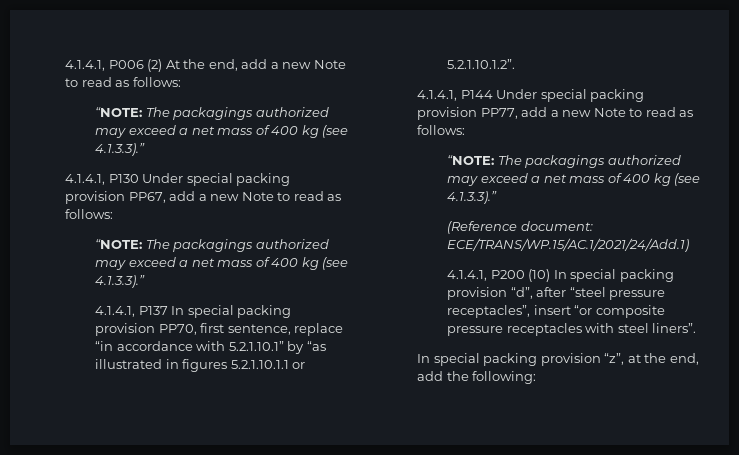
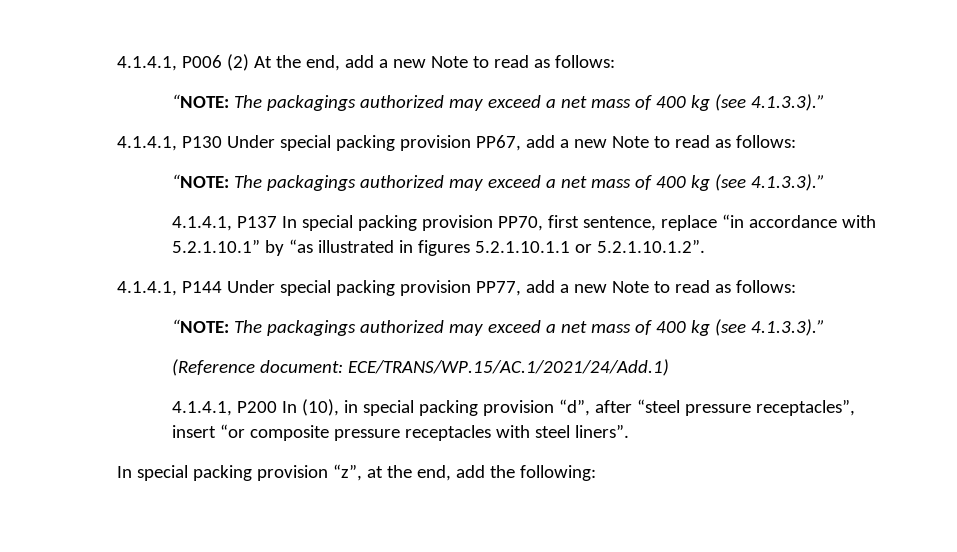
- 4.1.4.1, P200 (10) In special packing provision “d”, after “steel pressure receptacles”, insert “or composite pressure receptacles with steel liners”.
+ 4.1.4.1, P200 In (10), in special packing provision “d”, after “steel pressure receptacles”, insert “or composite pressure receptacles with steel liners”.

